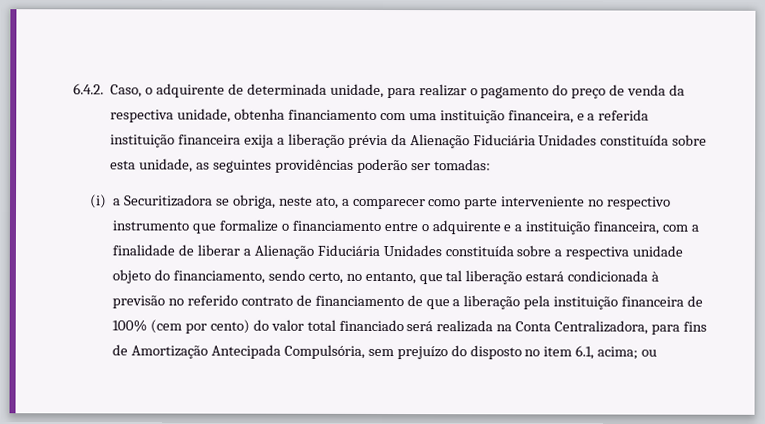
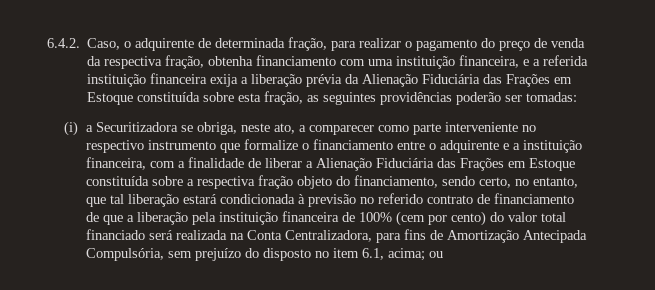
- 6.4.2. Caso, o adquirente de determinada unidade, para realizar o pagamento do preço de venda da respectiva unidade, obtenha financiamento com uma instituição financeira, e a referida instituição financeira exija a liberação prévia da Alienação Fiduciária Unidades constituída sobre esta unidade, as seguintes providências poderão ser tomadas:
+ 6.4.2. Caso, o adquirente de determinada fração, para realizar o pagamento do preço de venda da respectiva fração, obtenha financiamento com uma instituição financeira, e a referida instituição financeira exija a liberação prévia da Alienação Fiduciária das Frações em Estoque constituída sobre esta fração, as seguintes providências poderão ser tomadas:
- (i) a Securitizadora se obriga, neste ato, a comparecer como parte interveniente no respectivo instrumento que formalize o financiamento entre o adquirente e a instituição financeira, com a finalidade de liberar a Alienação Fiduciária Unidades constituída sobre a respectiva unidade objeto do financiamento, sendo certo, no entanto, que tal liberação estará condicionada à previsão no referido contrato de financiamento de que a liberação pela instituição financeira de 100% (cem por cento) do valor total financiado será realizada na Conta Centralizadora, para fins de Amortização Antecipada Compulsória, sem prejuízo do disposto no item 6.1, acima;
+ (i) a Securitizadora se obriga, neste ato, a comparecer como parte interveniente no respectivo instrumento que formalize o financiamento entre o adquirente e a instituição financeira, com a finalidade de liberar a Alienação Fiduciária das Frações em Estoque constituída sobre a respectiva fração objeto do financiamento, sendo certo, no entanto, que tal liberação estará condicionada à previsão no referido contrato de financiamento de que a liberação pela instituição financeira de 100% (cem por cento) do valor total financiado será realizada na Conta Centralizadora, para fins de Amortização Antecipada Compulsória, sem prejuízo do disposto no item 6.1, acima;

